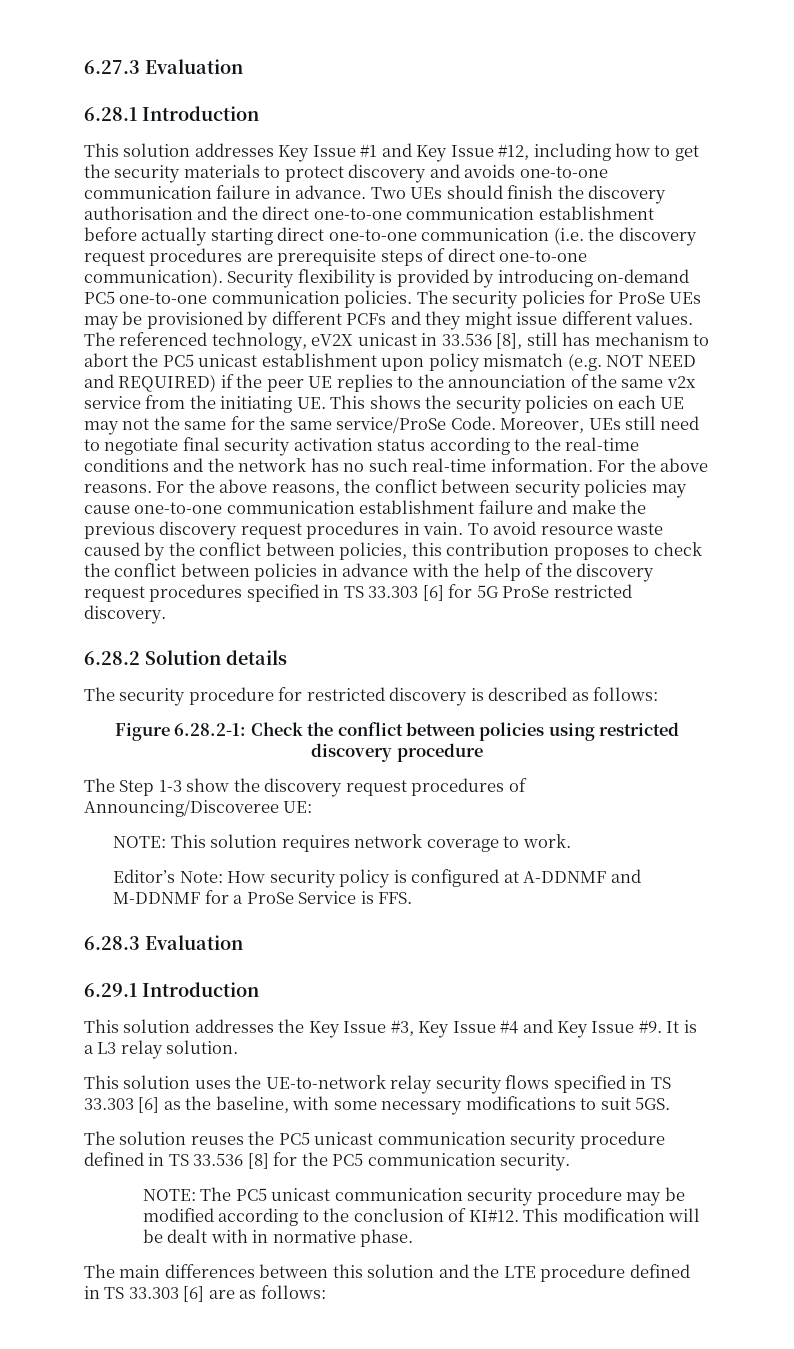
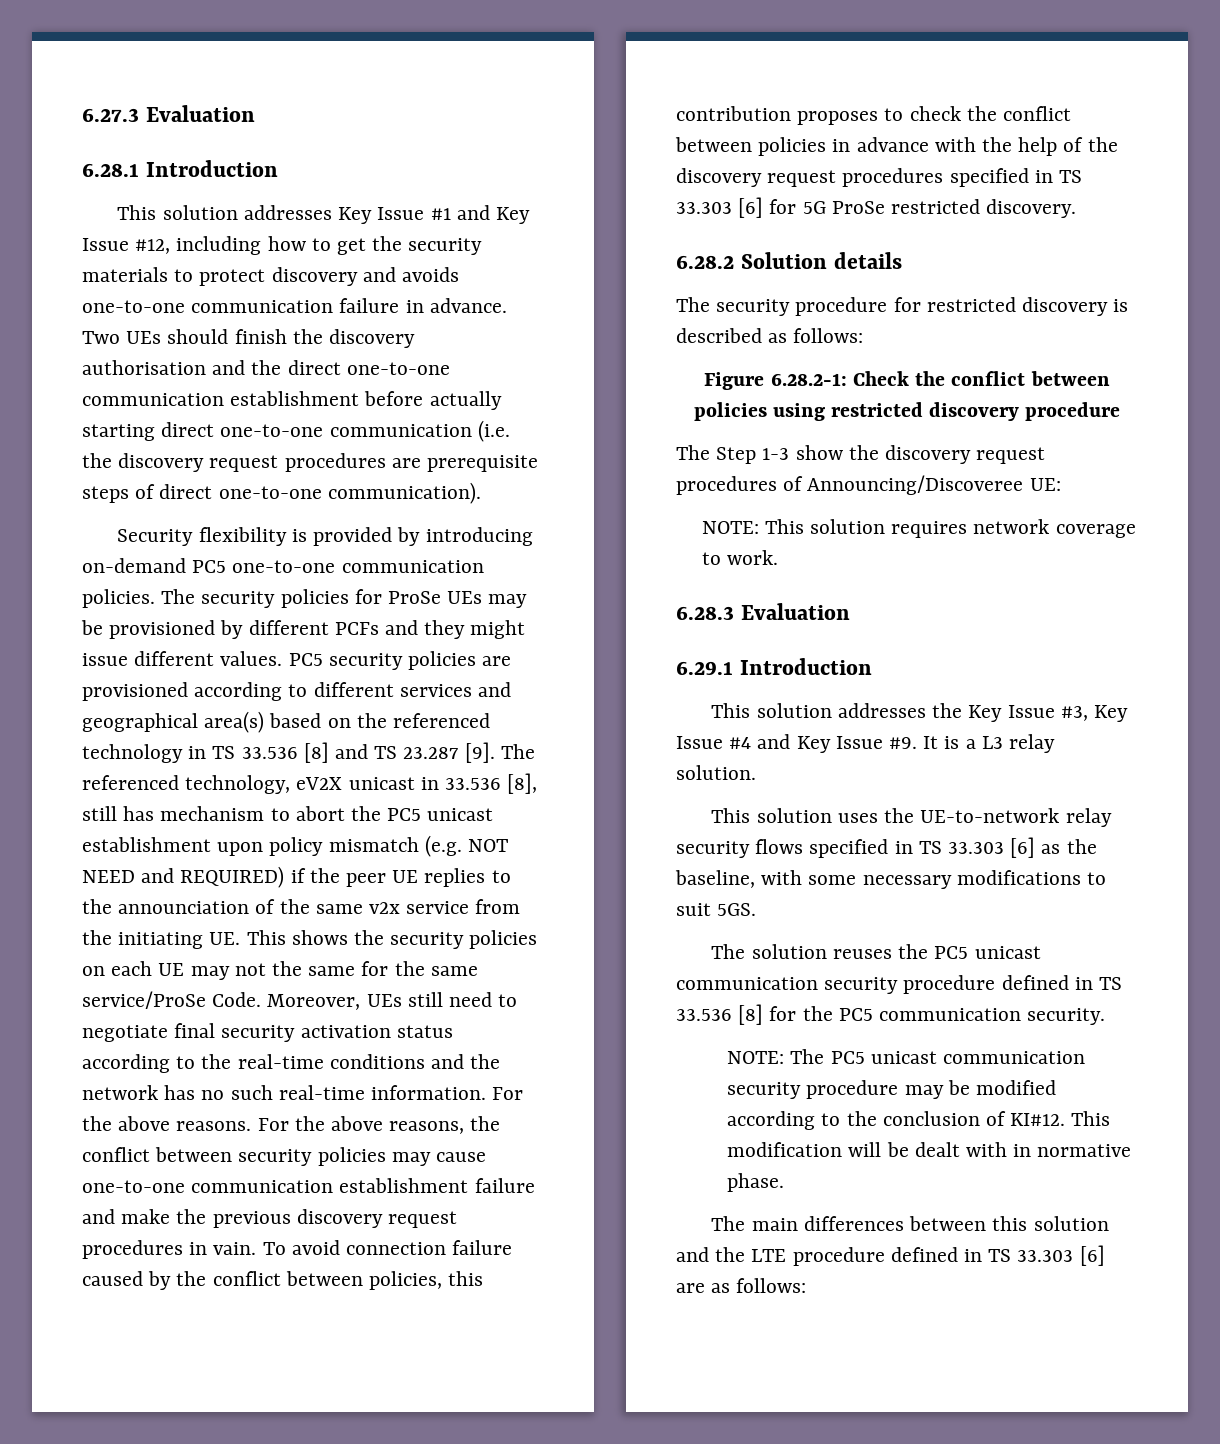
- Two UEs should finish the discovery authorisation and the direct one-to-one communication establishment before actually starting direct one-to-one communication (i.e. the discovery request procedures are prerequisite steps of direct one-to-one communication). Security flexibility is provided by introducing on-demand PC5 one-to-one communication policies.
+ Two UEs should finish the discovery authorisation and the direct one-to-one communication establishment before actually starting direct one-to-one communication (i.e. the discovery request procedures are prerequisite steps of direct one-to-one communication).
+ Security flexibility is provided by introducing on-demand PC5 one-to-one communication policies.
+ PC5 security policies are provisioned according to different services and geographical area(s) based on the referenced technology in TS 33.536 [8] and TS 23.287 [9].
- To avoid resource waste caused by the conflict between policies, this contribution proposes to check the conflict between policies in advance with the help of the discovery request procedures specified in TS 33.303 [6] for 5G ProSe restricted discovery.
+ To avoid connection failure caused by the conflict between policies, this contribution proposes to check the conflict between policies in advance with the help of the discovery request procedures specified in TS 33.303 [6] for 5G ProSe restricted discovery.
- Editor’s Note: How security policy is configured at A-DDNMF and M-DDNMF for a ProSe Service is FFS.

